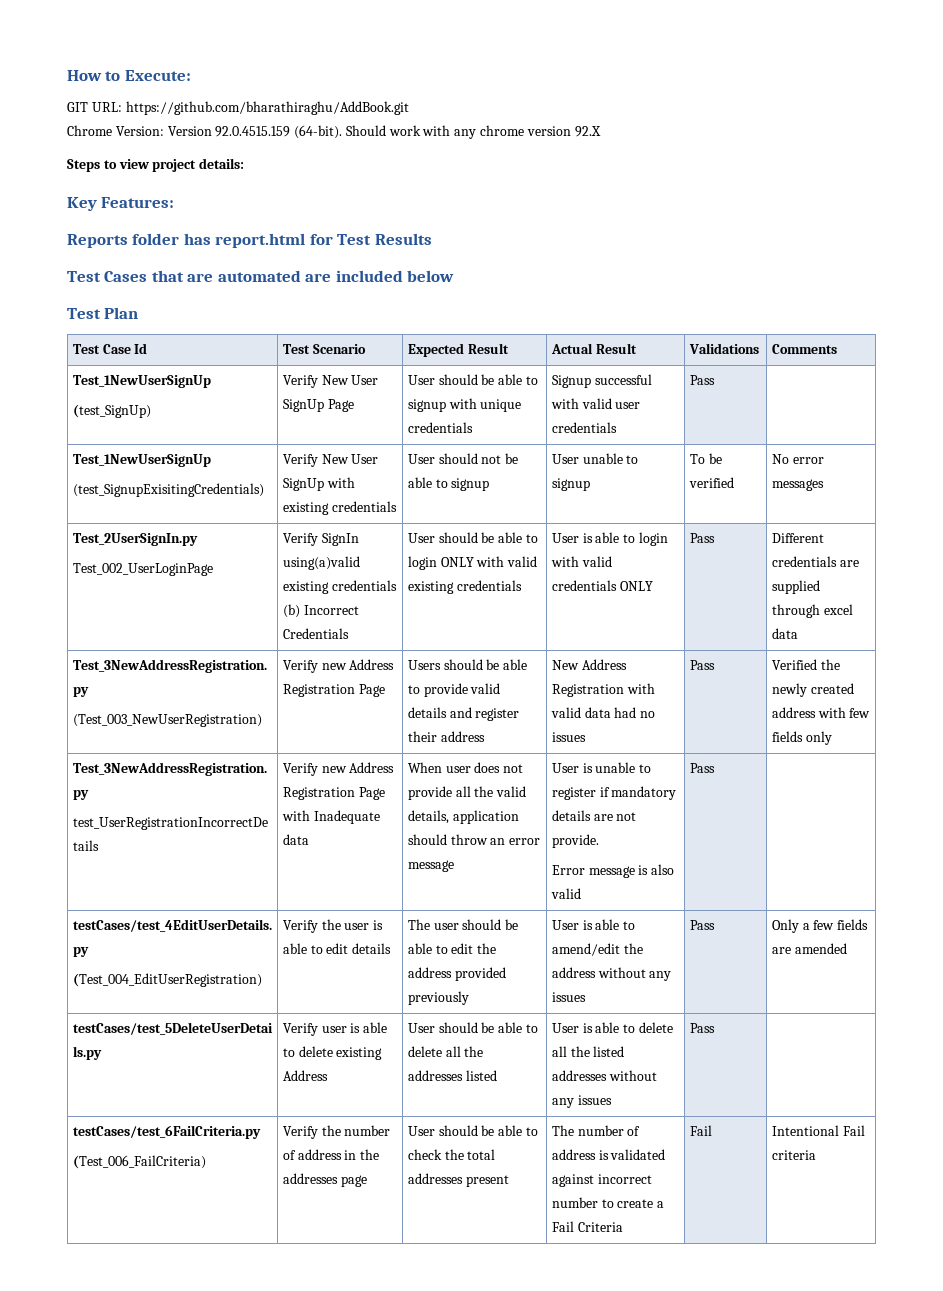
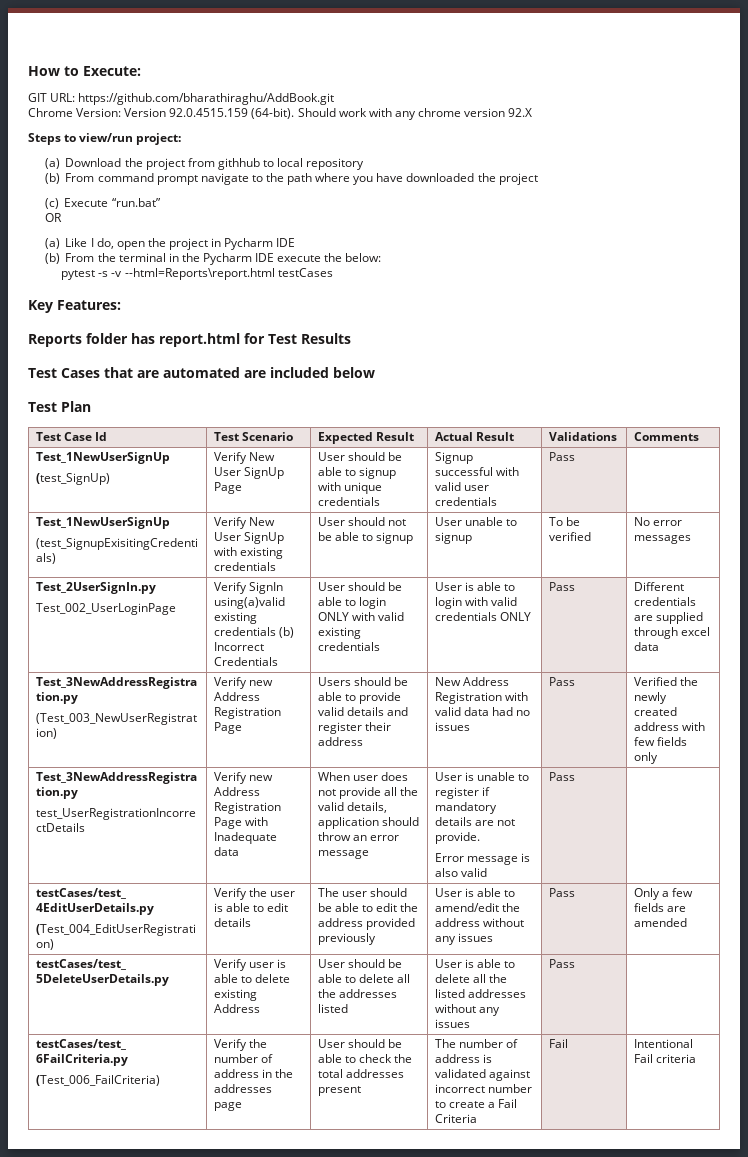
- Steps to view project details:
+ Steps to view/run project:
+ (a) Download the project from githhub to local repository
+ (b) From command prompt navigate to the path where you have downloaded the project
+ (c) Execute “run.bat”
+ OR
+ (a) Like I do, open the project in Pycharm IDE
+ (b) From the terminal in the Pycharm IDE execute the below:
+ pytest -s -v --html=Reports\report.html testCases

